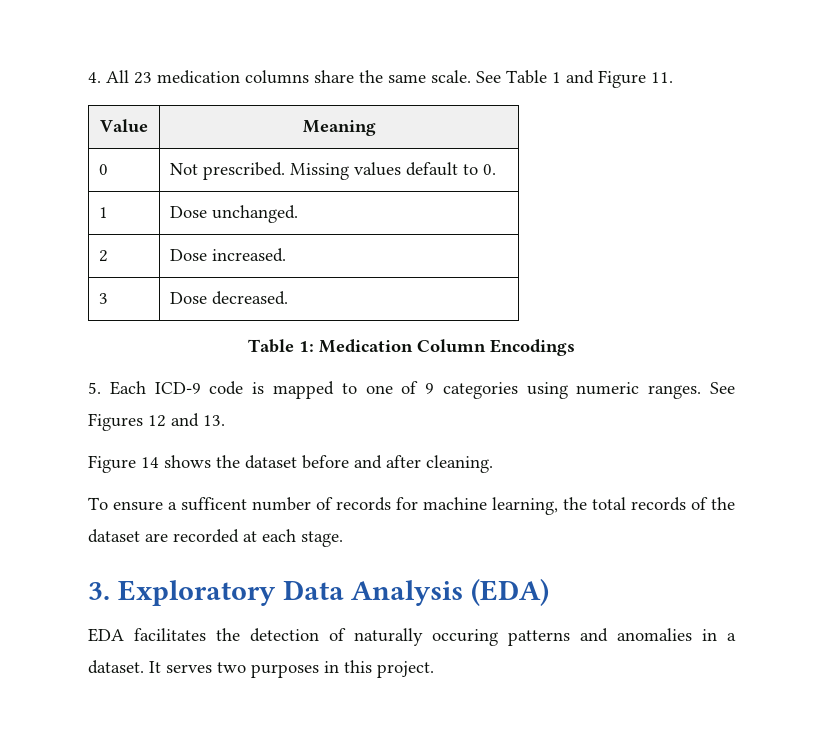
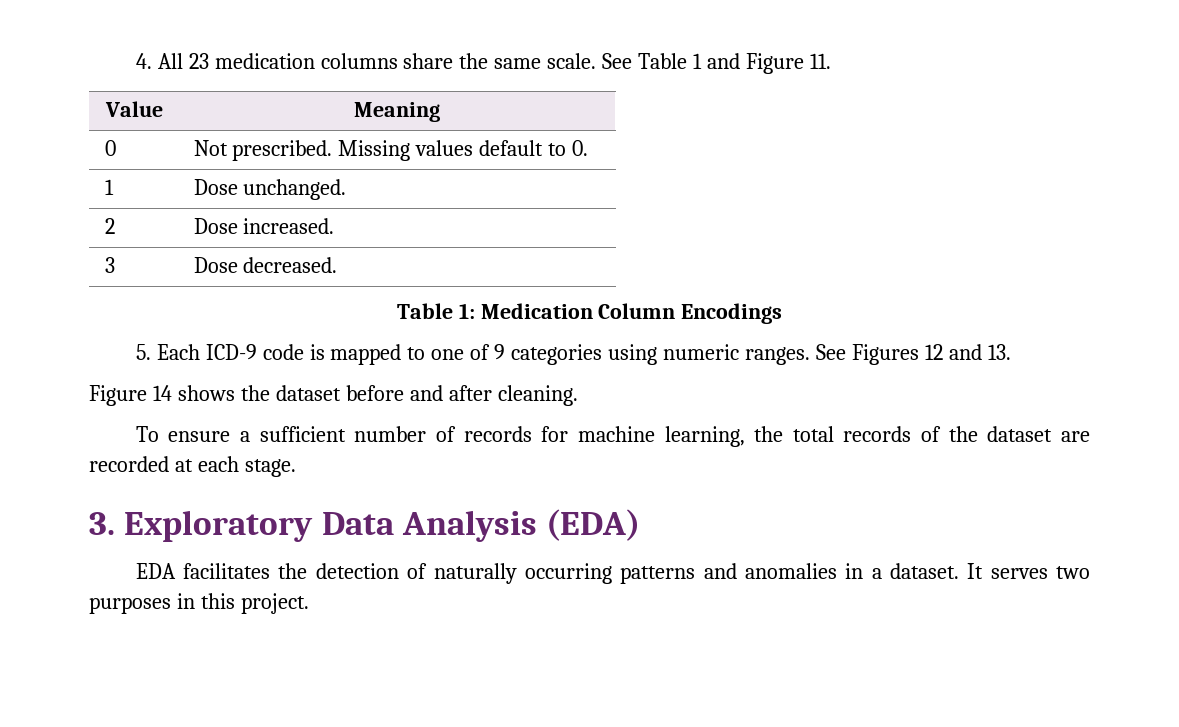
- To ensure a sufficent number of records for machine learning, the total records of the dataset are recorded at each stage.
+ To ensure a sufficient number of records for machine learning, the total records of the dataset are recorded at each stage.
- EDA facilitates the detection of naturally occuring patterns and anomalies in a dataset.
+ EDA facilitates the detection of naturally occurring patterns and anomalies in a dataset.

